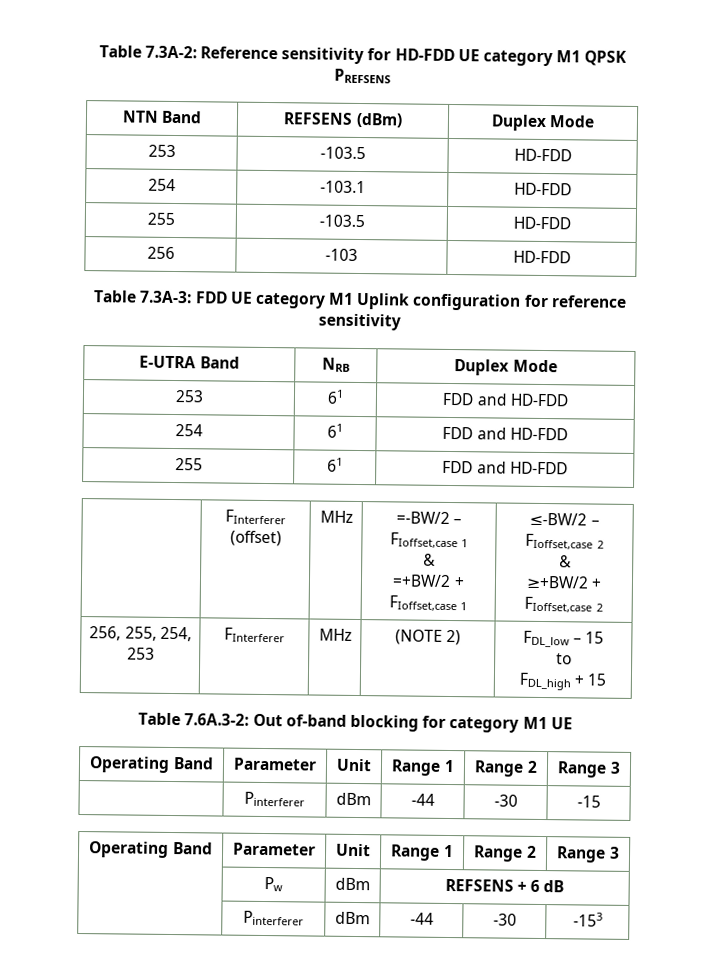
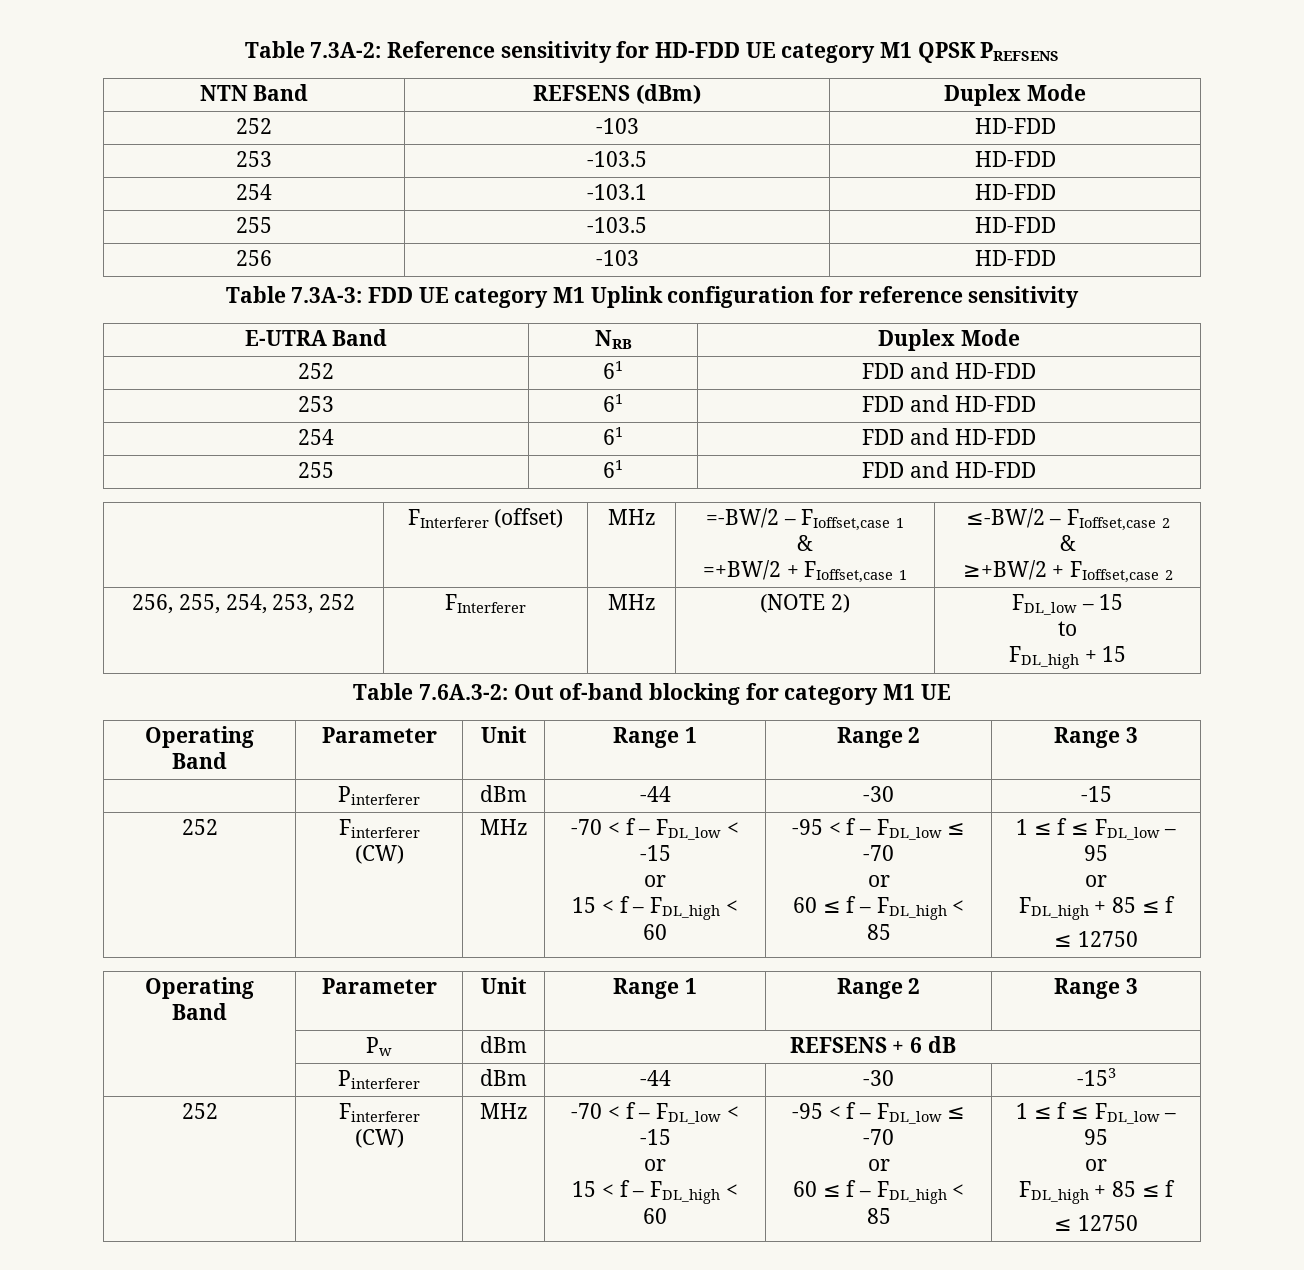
+ 252 | -103 | HD-FDD
+ 252 | 61 | FDD and HD-FDD
- 256, 255, 254, 253 | FInterferer | MHz | (NOTE 2) | FDL_low – 15
+ 256, 255, 254, 253, 252 | FInterferer | MHz | (NOTE 2) | FDL_low – 15
  | Pinterferer | dBm | -44 | -30 | -15
+ 252 | Finterferer (CW) | MHz | -70 < f – FDL_low < -15
+ or
+ 15 < f – FDL_high < 60 | -95 < f – FDL_low ≤ -70
+ or
+ 60 ≤ f – FDL_high < 85 | 1 ≤ f ≤ FDL_low – 95
+ or
+ FDL_high + 85 ≤ f
+ ≤ 12750
  | Pinterferer | dBm | -44 | -30 | -153
+ 252 | Finterferer (CW) | MHz | -70 < f – FDL_low < -15
+ or
+ 15 < f – FDL_high < 60 | -95 < f – FDL_low ≤ -70
+ or
+ 60 ≤ f – FDL_high < 85 | 1 ≤ f ≤ FDL_low – 95
+ or
+ FDL_high + 85 ≤ f
+ ≤ 12750

